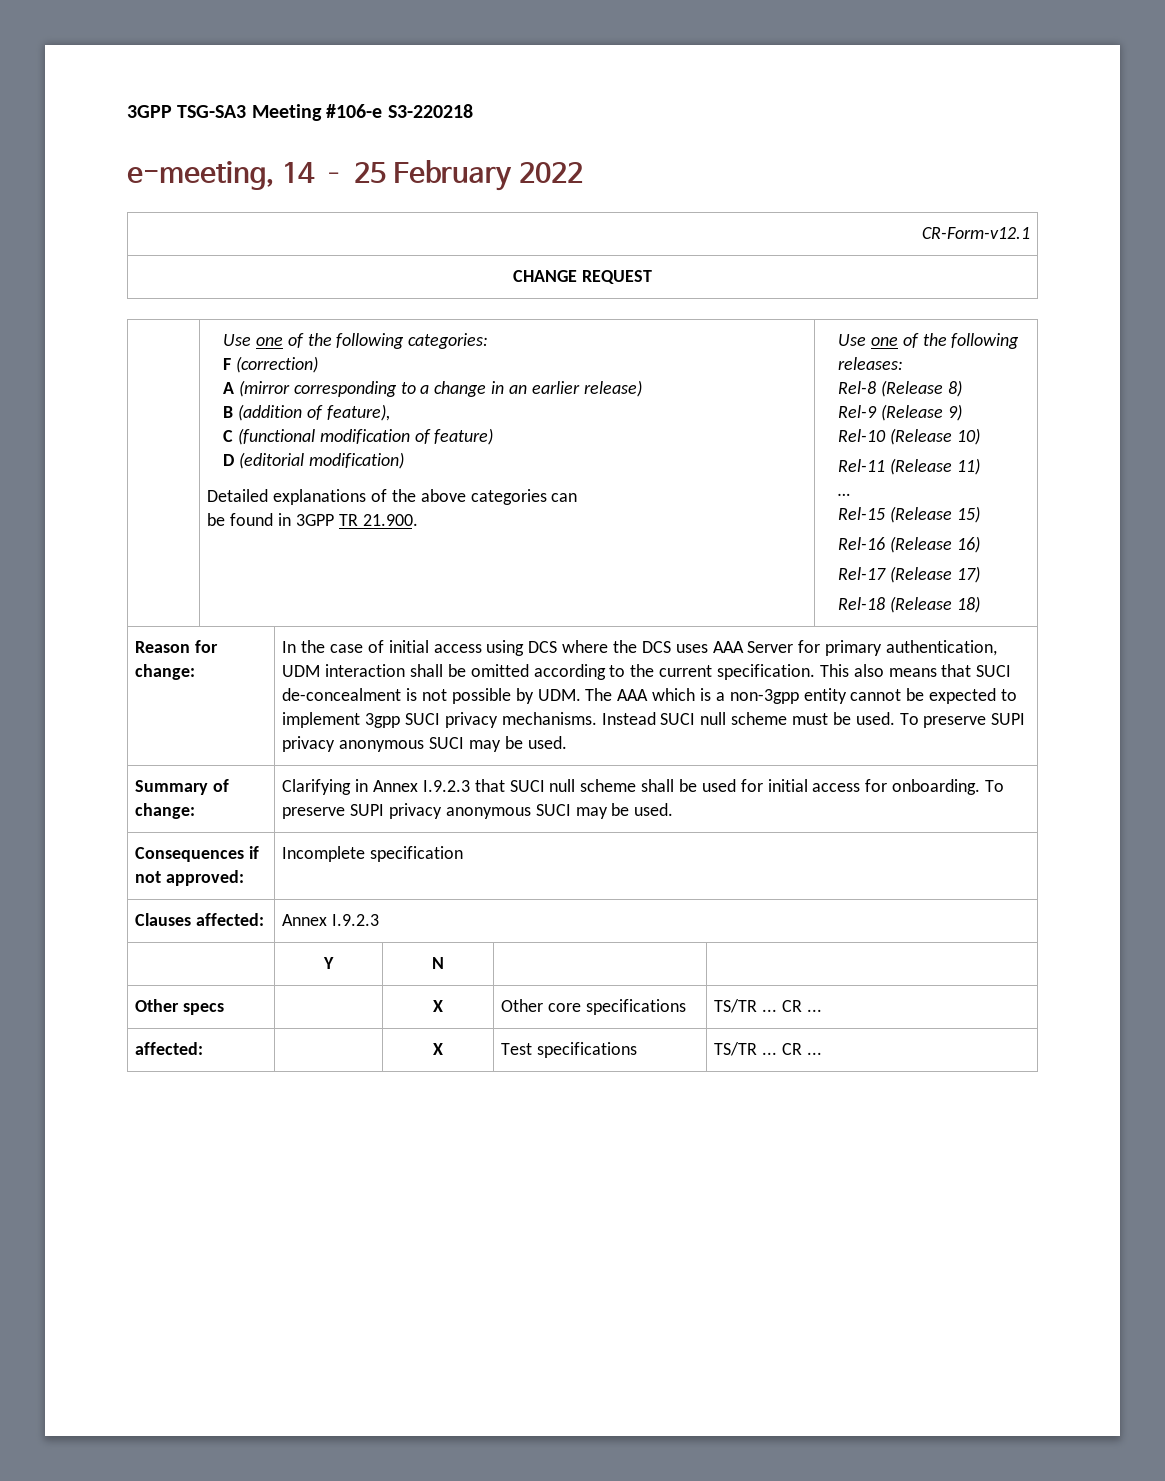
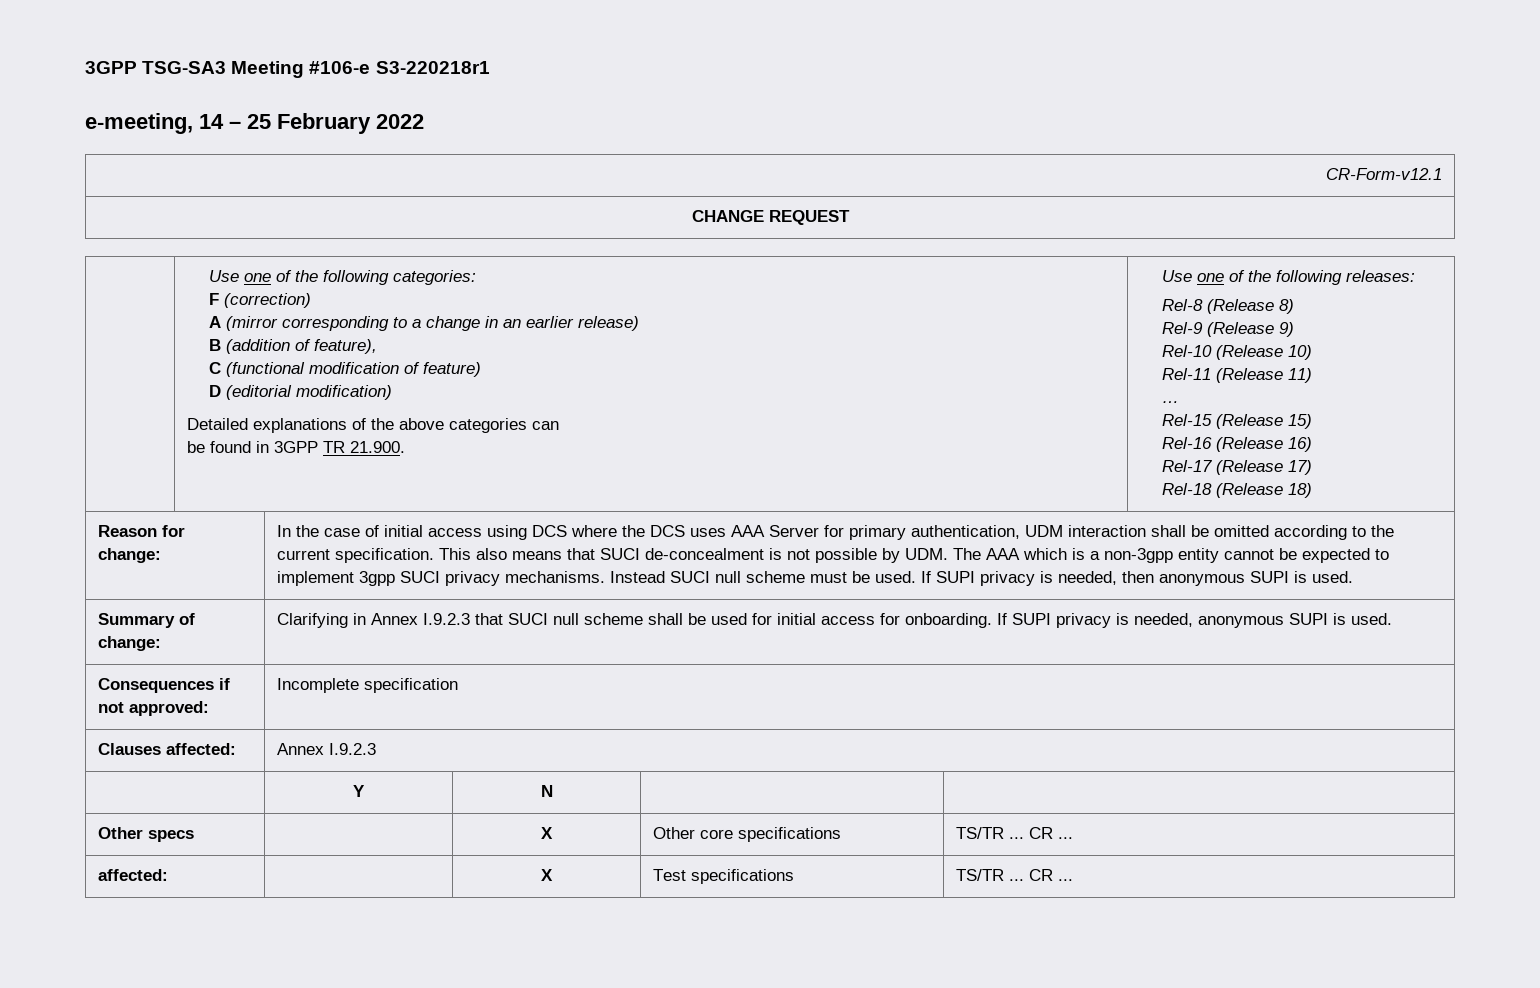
- 3GPP TSG-SA3 Meeting #106-e S3-220218
+ 3GPP TSG-SA3 Meeting #106-e S3-220218r1
- Instead SUCI null scheme must be used. To preserve SUPI privacy anonymous SUCI may be used.
+ Instead SUCI null scheme must be used. If SUPI privacy is needed, then anonymous SUPI is used.
- Summary of change: | Clarifying in Annex I.9.2.3 that SUCI null scheme shall be used for initial access for onboarding. To preserve SUPI privacy anonymous SUCI may be used.
+ Summary of change: | Clarifying in Annex I.9.2.3 that SUCI null scheme shall be used for initial access for onboarding. If SUPI privacy is needed, anonymous SUPI is used.

